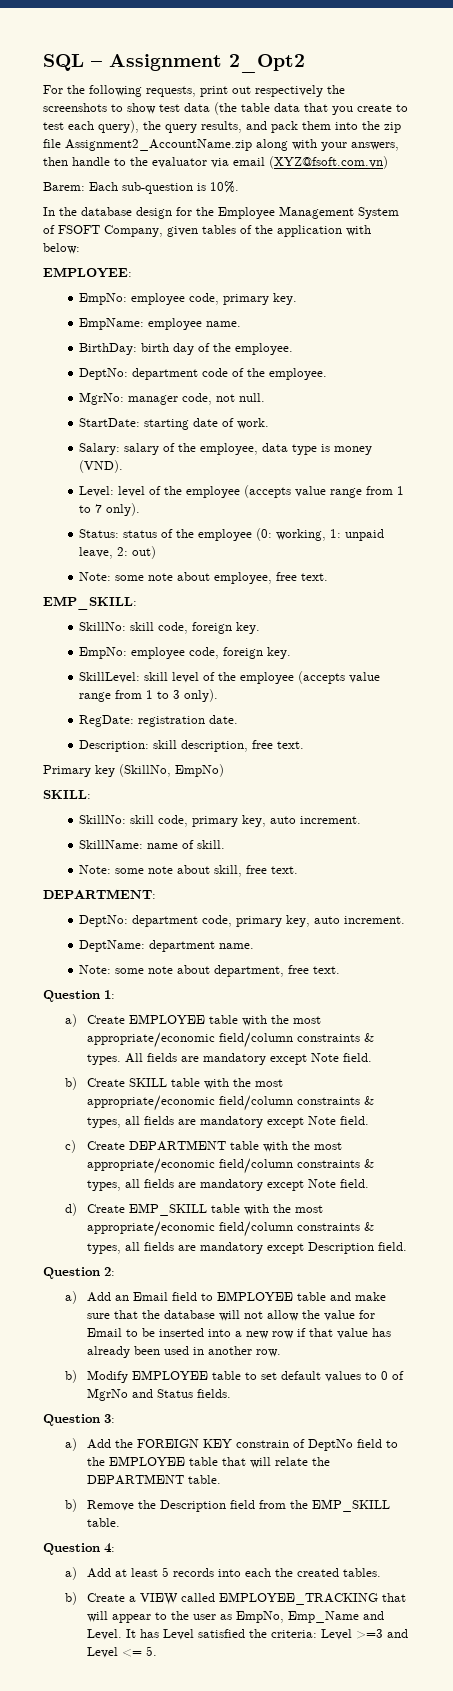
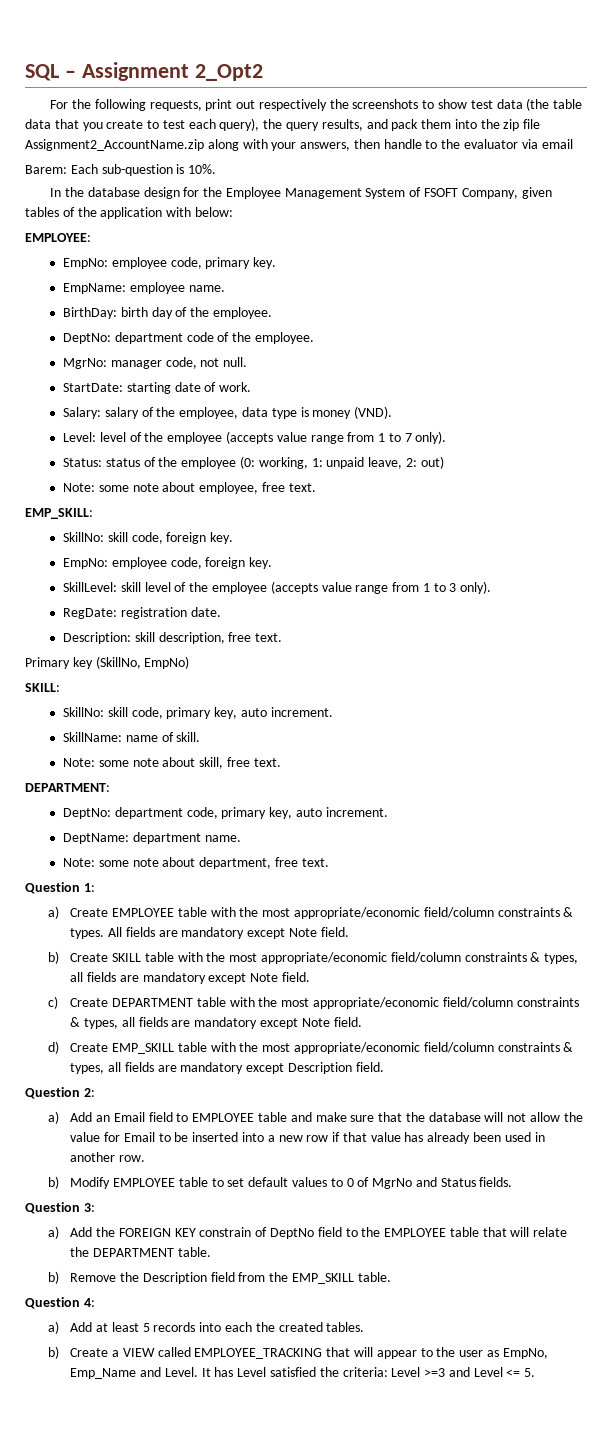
- For the following requests, print out respectively the screenshots to show test data (the table data that you create to test each query), the query results, and pack them into the zip file Assignment2_AccountName.zip along with your answers, then handle to the evaluator via email (XYZ@fsoft.com.vn)
+ For the following requests, print out respectively the screenshots to show test data (the table data that you create to test each query), the query results, and pack them into the zip file Assignment2_AccountName.zip along with your answers, then handle to the evaluator via email

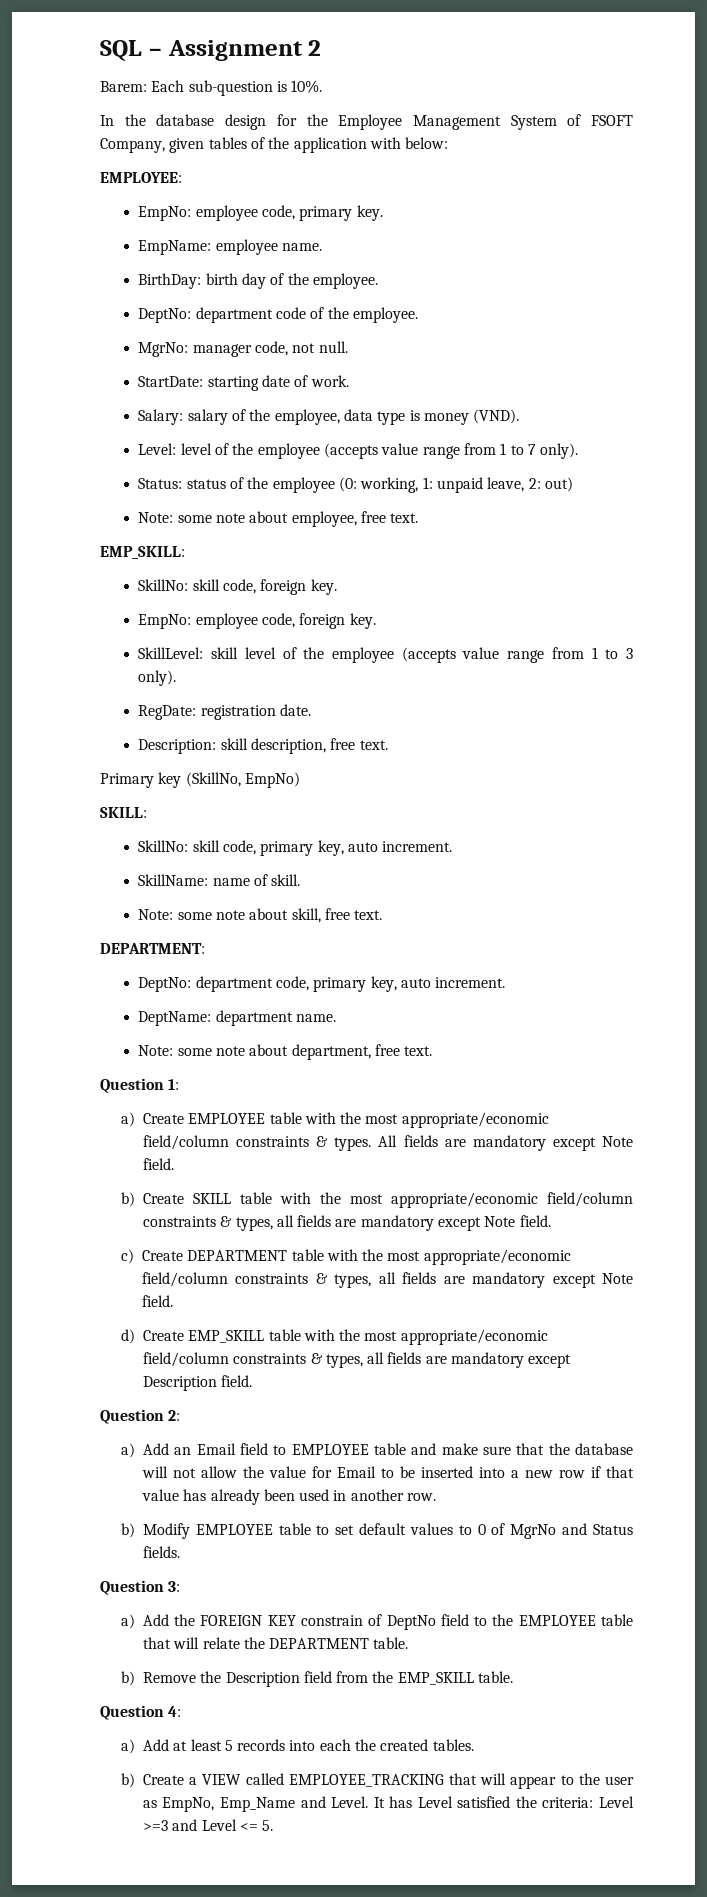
- SQL – Assignment 2_Opt2
- For the following requests, print out respectively the screenshots to show test data (the table data that you create to test each query), the query results, and pack them into the zip file Assignment2_AccountName.zip along with your answers, then handle to the evaluator via email
+ SQL – Assignment 2

